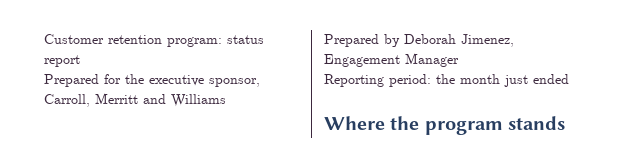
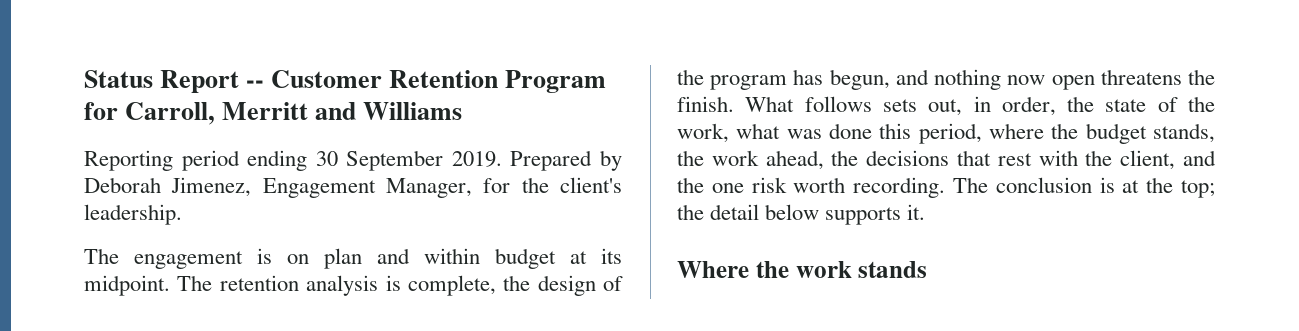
- Customer retention program: status report
- Prepared for the executive sponsor, Carroll, Merritt and Williams
- Prepared by Deborah Jimenez, Engagement Manager
- Reporting period: the month just ended
+ Status Report -- Customer Retention Program for Carroll, Merritt and Williams
+ Reporting period ending 30 September 2019. Prepared by Deborah Jimenez, Engagement Manager, for the client's leadership.
+ The engagement is on plan and within budget at its midpoint. The retention analysis is complete, the design of the program has begun, and nothing now open threatens the finish. What follows sets out, in order, the state of the work, what was done this period, where the budget stands, the work ahead, the decisions that rest with the client, and the one risk worth recording. The conclusion is at the top; the detail below supports it.
- Where the program stands
+ Where the work stands

